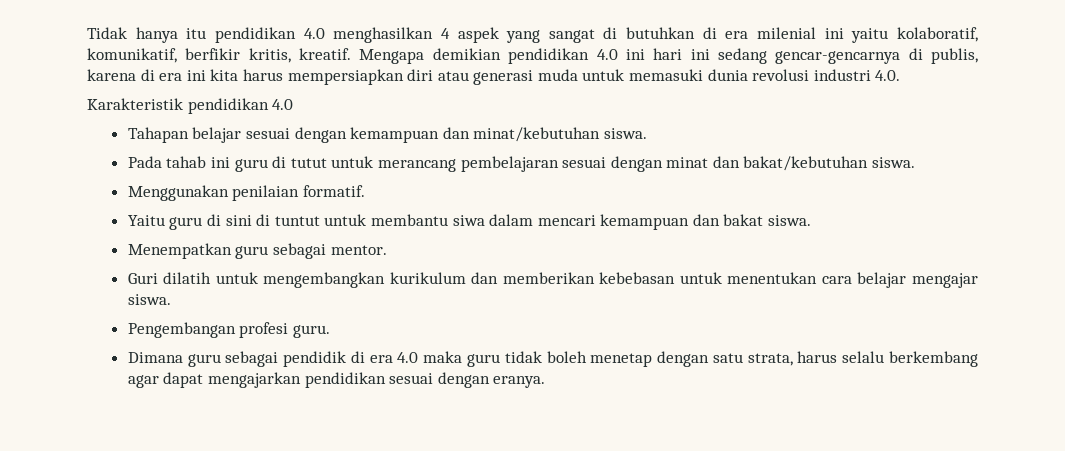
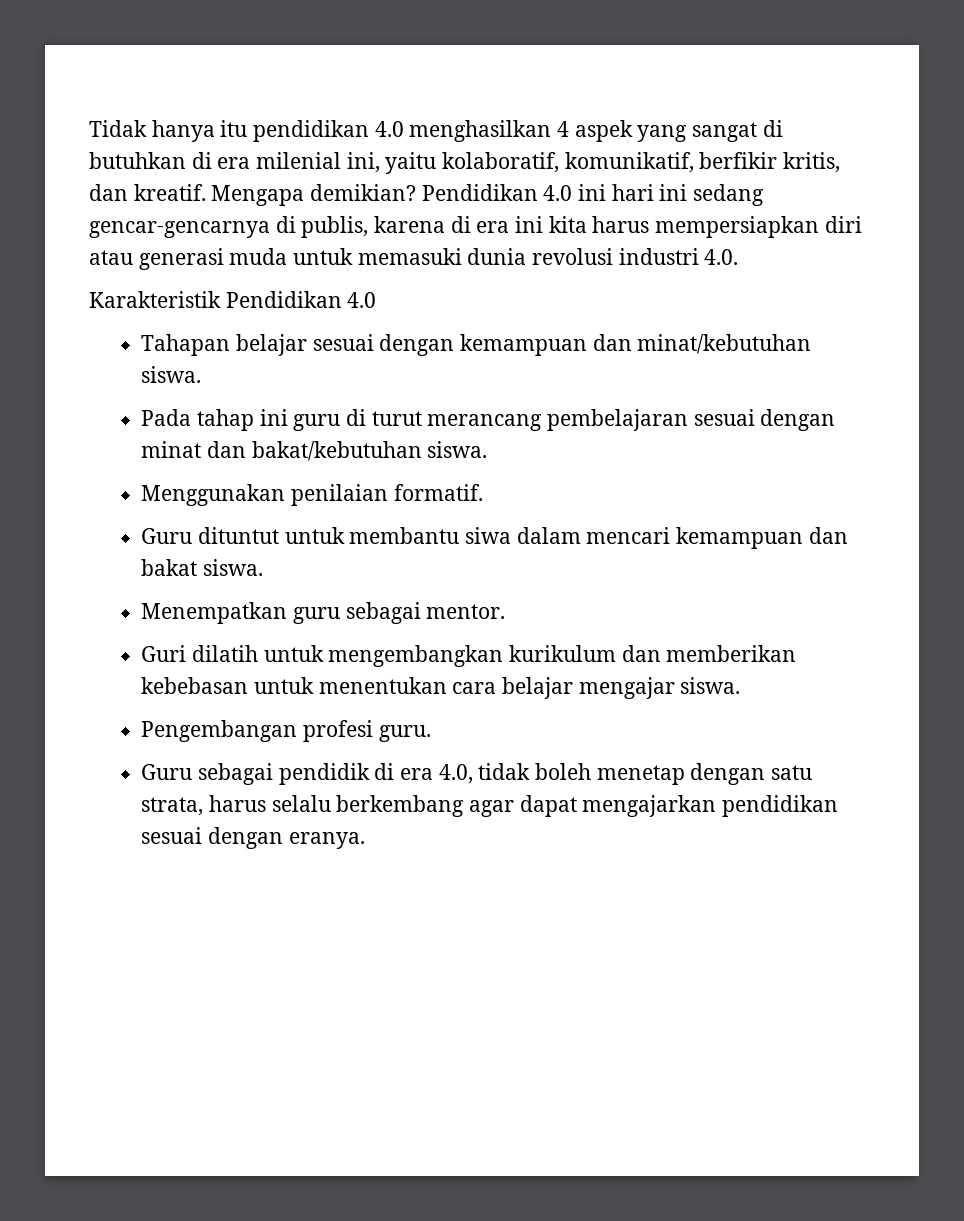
- Tidak hanya itu pendidikan 4.0 menghasilkan 4 aspek yang sangat di butuhkan di era milenial ini yaitu kolaboratif, komunikatif, berfikir kritis, kreatif.
+ Tidak hanya itu pendidikan 4.0 menghasilkan 4 aspek yang sangat di butuhkan di era milenial ini, yaitu kolaboratif, komunikatif, berfikir kritis, dan kreatif.
- Mengapa demikian pendidikan 4.0 ini hari ini sedang gencar-gencarnya di publis, karena di era ini kita harus mempersiapkan diri atau generasi muda untuk memasuki dunia revolusi industri 4.0.
+ Mengapa demikian? Pendidikan 4.0 ini hari ini sedang gencar-gencarnya di publis, karena di era ini kita harus mempersiapkan diri atau generasi muda untuk memasuki dunia revolusi industri 4.0.
- Karakteristik pendidikan 4.0
+ Karakteristik Pendidikan 4.0
- Pada tahab ini guru di tutut untuk merancang pembelajaran sesuai dengan minat dan bakat/kebutuhan siswa.
+ Pada tahap ini guru di turut merancang pembelajaran sesuai dengan minat dan bakat/kebutuhan siswa.
- Yaitu guru di sini di tuntut untuk membantu siwa dalam mencari kemampuan dan bakat siswa.
+ Guru dituntut untuk membantu siwa dalam mencari kemampuan dan bakat siswa.
- Dimana guru sebagai pendidik di era 4.0 maka guru tidak boleh menetap dengan satu strata, harus selalu berkembang agar dapat mengajarkan pendidikan sesuai dengan eranya.
+ Guru sebagai pendidik di era 4.0, tidak boleh menetap dengan satu strata, harus selalu berkembang agar dapat mengajarkan pendidikan sesuai dengan eranya.

